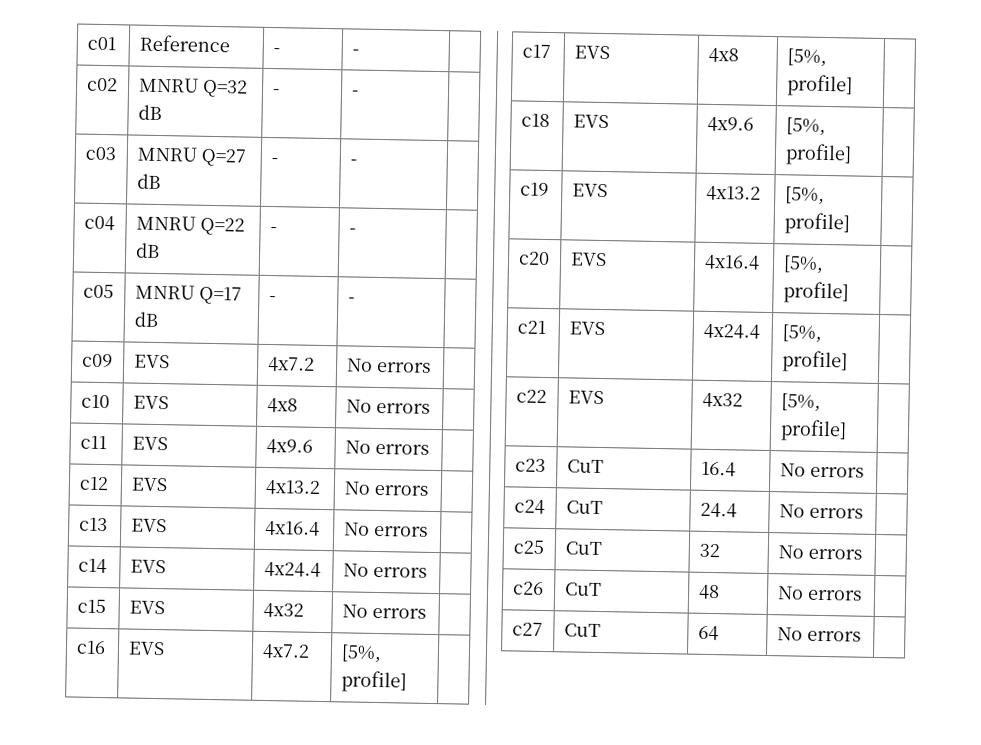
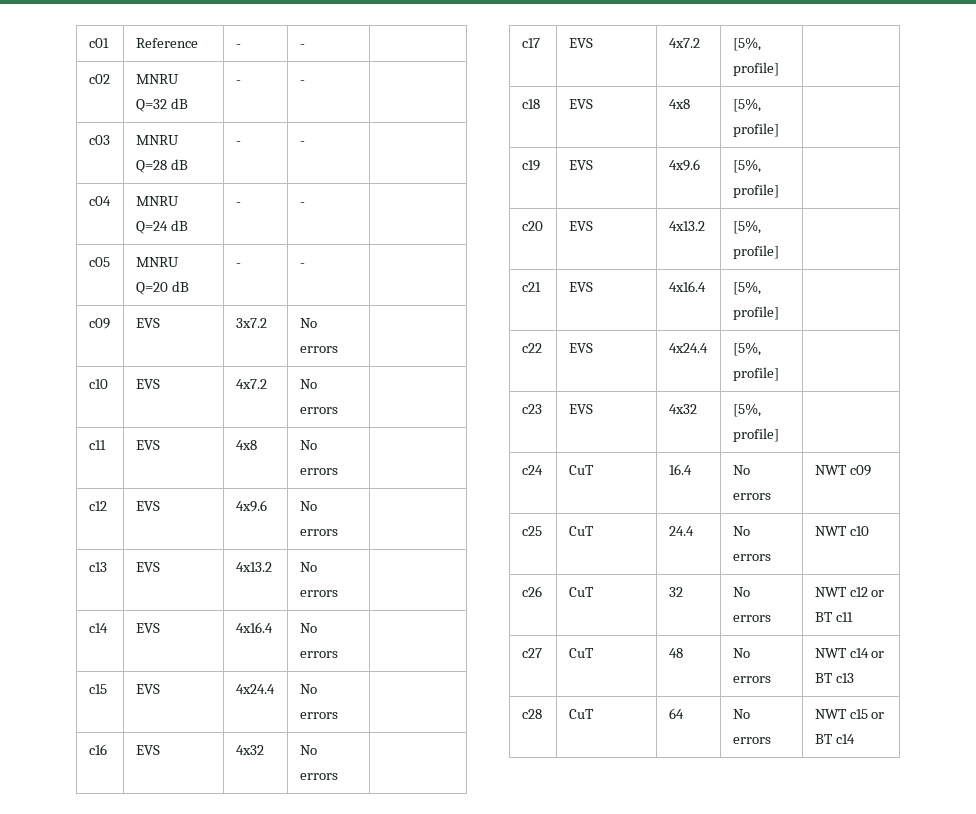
- c03 | MNRU Q=27 dB | - | - |
+ c03 | MNRU Q=28 dB | - | - |
- c04 | MNRU Q=22 dB | - | - |
+ c04 | MNRU Q=24 dB | - | - |
- c05 | MNRU Q=17 dB | - | - |
+ c05 | MNRU Q=20 dB | - | - |
- c09 | EVS | 4x7.2 | No errors |
+ c09 | EVS | 3x7.2 | No errors |
- c10 | EVS | 4x8 | No errors |
+ c10 | EVS | 4x7.2 | No errors |
- c11 | EVS | 4x9.6 | No errors |
+ c11 | EVS | 4x8 | No errors |
- c12 | EVS | 4x13.2 | No errors |
+ c12 | EVS | 4x9.6 | No errors |
- c13 | EVS | 4x16.4 | No errors |
+ c13 | EVS | 4x13.2 | No errors |
- c14 | EVS | 4x24.4 | No errors |
+ c14 | EVS | 4x16.4 | No errors |
- c15 | EVS | 4x32 | No errors |
+ c15 | EVS | 4x24.4 | No errors |
- c16 | EVS | 4x7.2 | [5%, profile] |
+ c16 | EVS | 4x32 | No errors |
+ c17 | EVS | 4x7.2 | [5%, profile] |
- c17 | EVS | 4x8 | [5%, profile] |
+ c18 | EVS | 4x8 | [5%, profile] |
- c18 | EVS | 4x9.6 | [5%, profile] |
+ c19 | EVS | 4x9.6 | [5%, profile] |
- c19 | EVS | 4x13.2 | [5%, profile] |
+ c20 | EVS | 4x13.2 | [5%, profile] |
- c20 | EVS | 4x16.4 | [5%, profile] |
+ c21 | EVS | 4x16.4 | [5%, profile] |
- c21 | EVS | 4x24.4 | [5%, profile] |
+ c22 | EVS | 4x24.4 | [5%, profile] |
- c22 | EVS | 4x32 | [5%, profile] |
+ c23 | EVS | 4x32 | [5%, profile] |
- c23 | CuT | 16.4 | No errors |
- c24 | CuT | 24.4 | No errors |
- c25 | CuT | 32 | No errors |
- c26 | CuT | 48 | No errors |
- c27 | CuT | 64 | No errors |
+ c24 | CuT | 16.4 | No errors | NWT c09
+ c25 | CuT | 24.4 | No errors | NWT c10
+ c26 | CuT | 32 | No errors | NWT c12 or BT c11
+ c27 | CuT | 48 | No errors | NWT c14 or BT c13
+ c28 | CuT | 64 | No errors | NWT c15 or BT c14

